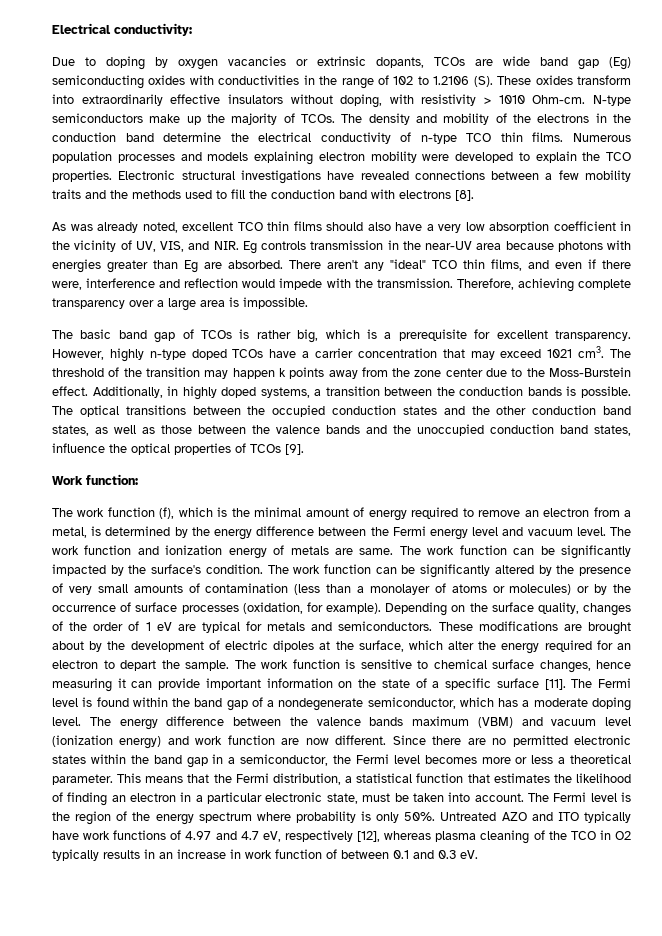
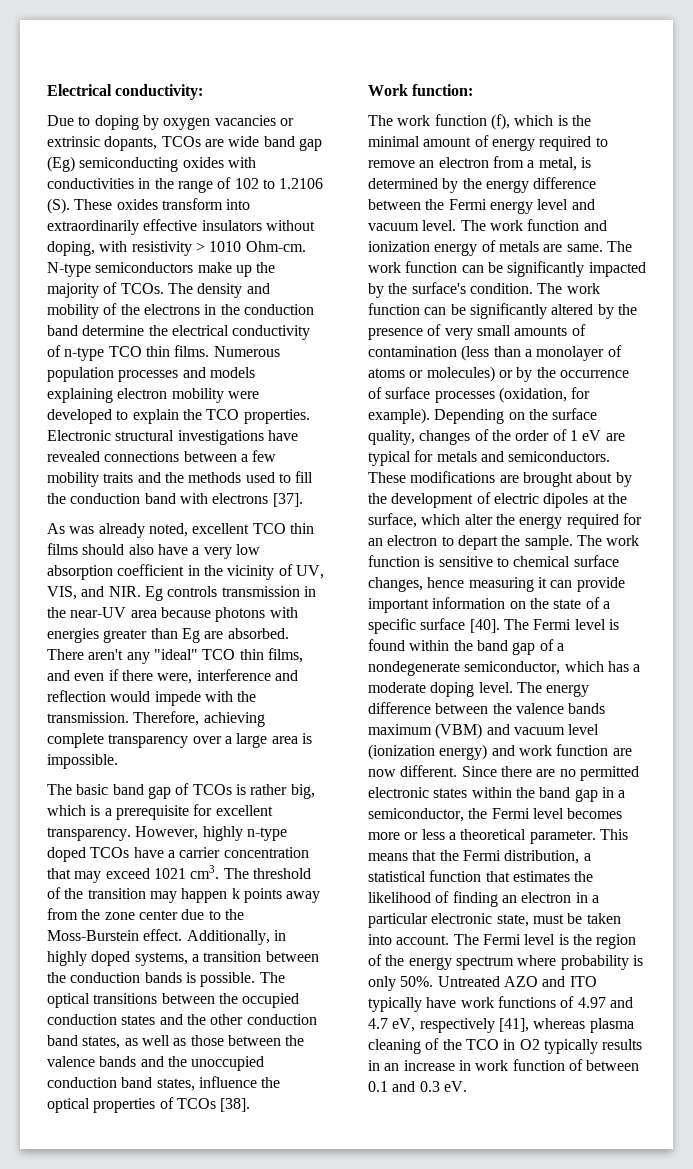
- Electronic structural investigations have revealed connections between a few mobility traits and the methods used to fill the conduction band with electrons [8].
+ Electronic structural investigations have revealed connections between a few mobility traits and the methods used to fill the conduction band with electrons [37].
- The optical transitions between the occupied conduction states and the other conduction band states, as well as those between the valence bands and the unoccupied conduction band states, influence the optical properties of TCOs [9].
+ The optical transitions between the occupied conduction states and the other conduction band states, as well as those between the valence bands and the unoccupied conduction band states, influence the optical properties of TCOs [38].
- The work function is sensitive to chemical surface changes, hence measuring it can provide important information on the state of a specific surface [11].
+ The work function is sensitive to chemical surface changes, hence measuring it can provide important information on the state of a specific surface [40].
- Untreated AZO and ITO typically have work functions of 4.97 and 4.7 eV, respectively [12], whereas plasma cleaning of the TCO in O2 typically results in an increase in work function of between 0.1 and 0.3 eV.
+ Untreated AZO and ITO typically have work functions of 4.97 and 4.7 eV, respectively [41], whereas plasma cleaning of the TCO in O2 typically results in an increase in work function of between 0.1 and 0.3 eV.

